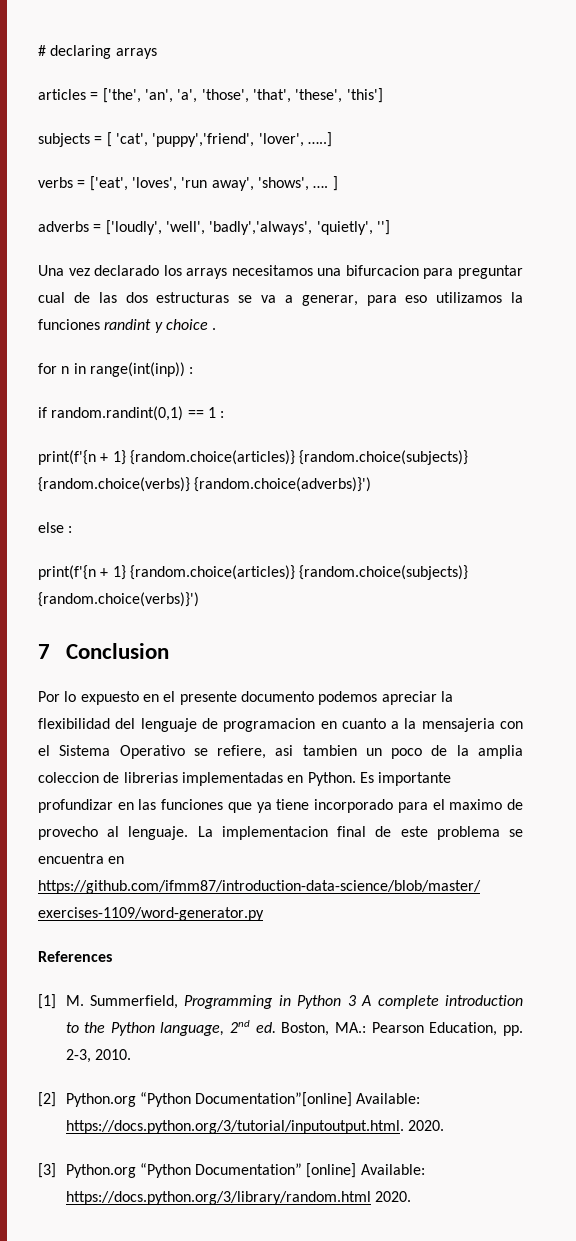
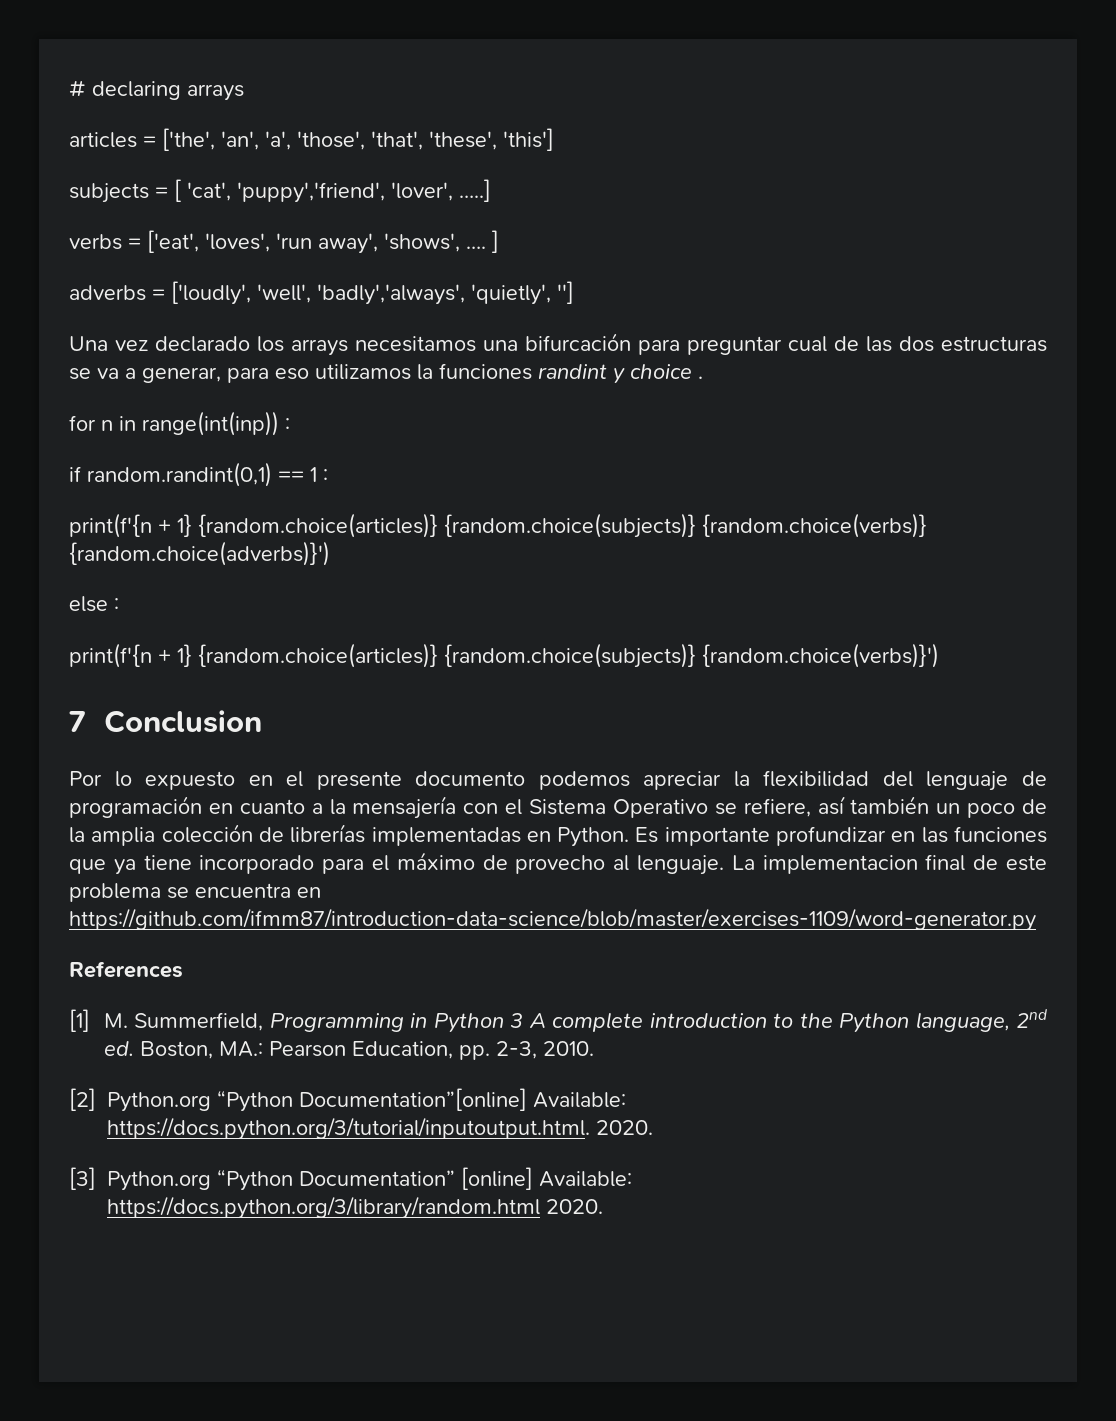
- Una vez declarado los arrays necesitamos una bifurcacion para preguntar cual de las dos estructuras se va a generar, para eso utilizamos la funciones randint y choice .
+ Una vez declarado los arrays necesitamos una bifurcación para preguntar cual de las dos estructuras se va a generar, para eso utilizamos la funciones randint y choice .
- Por lo expuesto en el presente documento podemos apreciar la flexibilidad del lenguaje de programacion en cuanto a la mensajeria con el Sistema Operativo se refiere, asi tambien un poco de la amplia coleccion de librerias implementadas en Python.
+ Por lo expuesto en el presente documento podemos apreciar la flexibilidad del lenguaje de programación en cuanto a la mensajería con el Sistema Operativo se refiere, así también un poco de la amplia colección de librerías implementadas en Python.
- Es importante profundizar en las funciones que ya tiene incorporado para el maximo de provecho al lenguaje.
+ Es importante profundizar en las funciones que ya tiene incorporado para el máximo de provecho al lenguaje.

